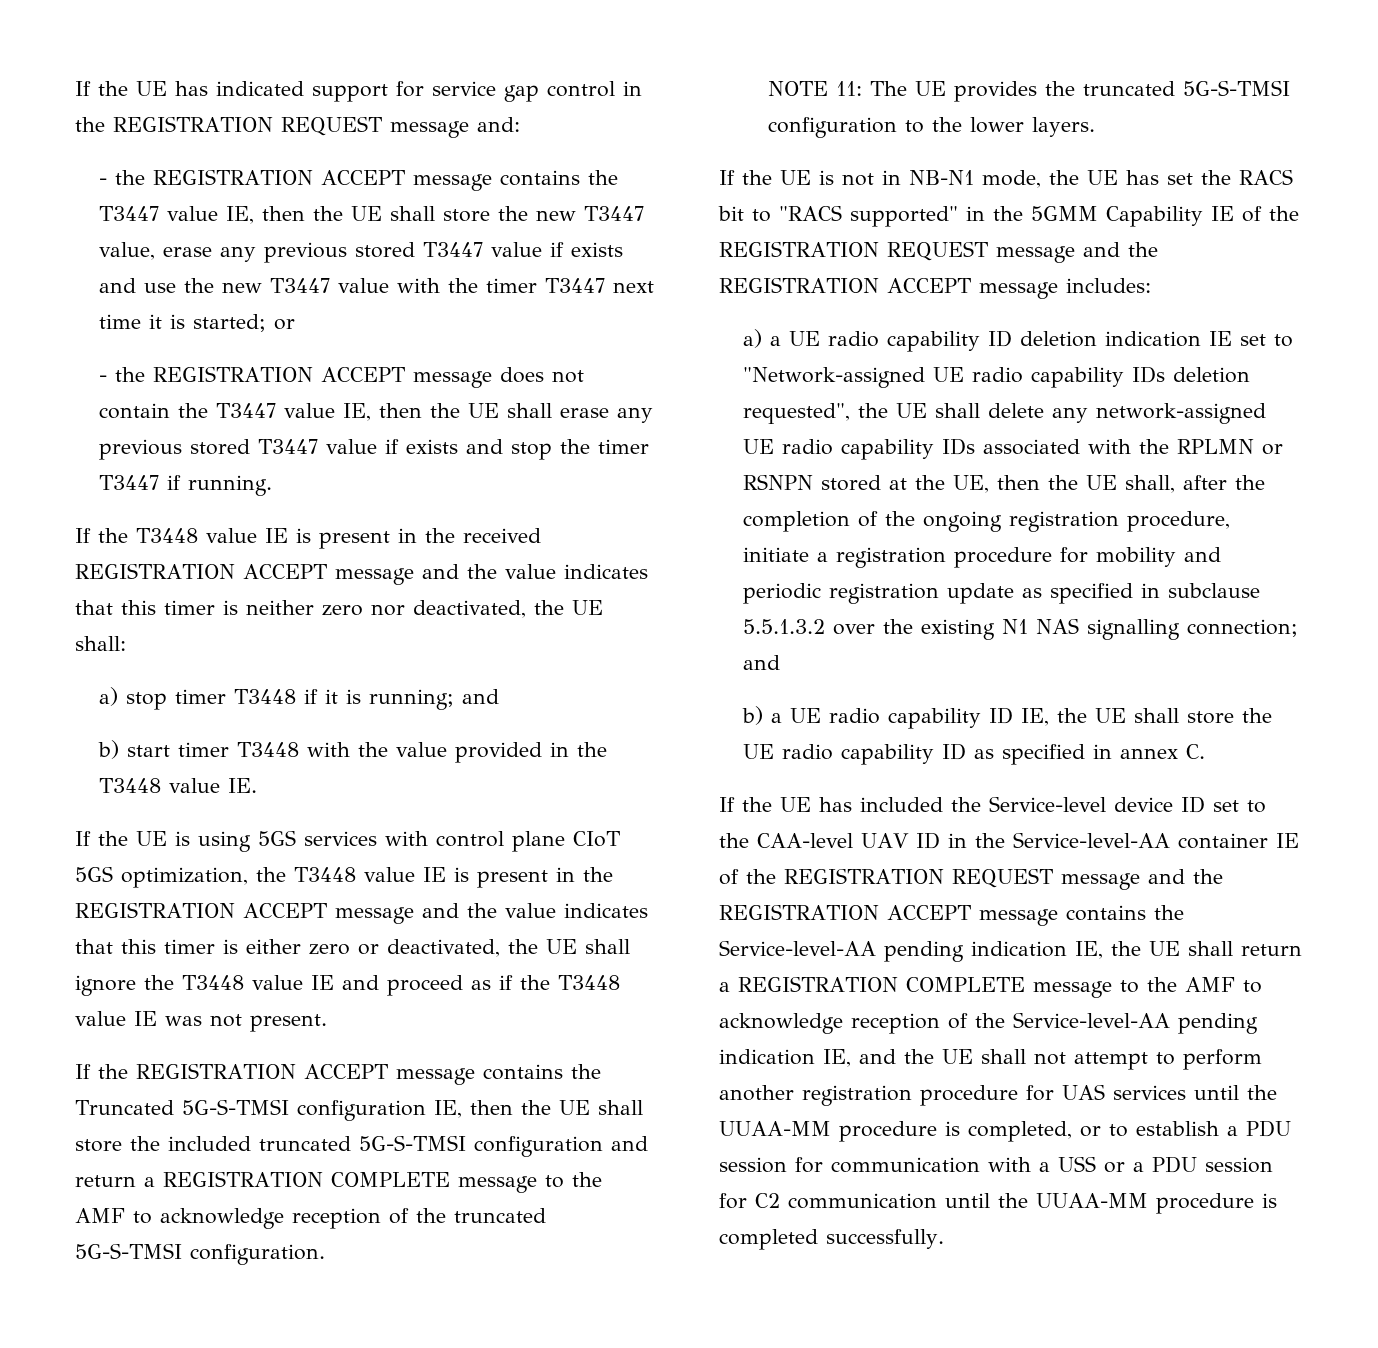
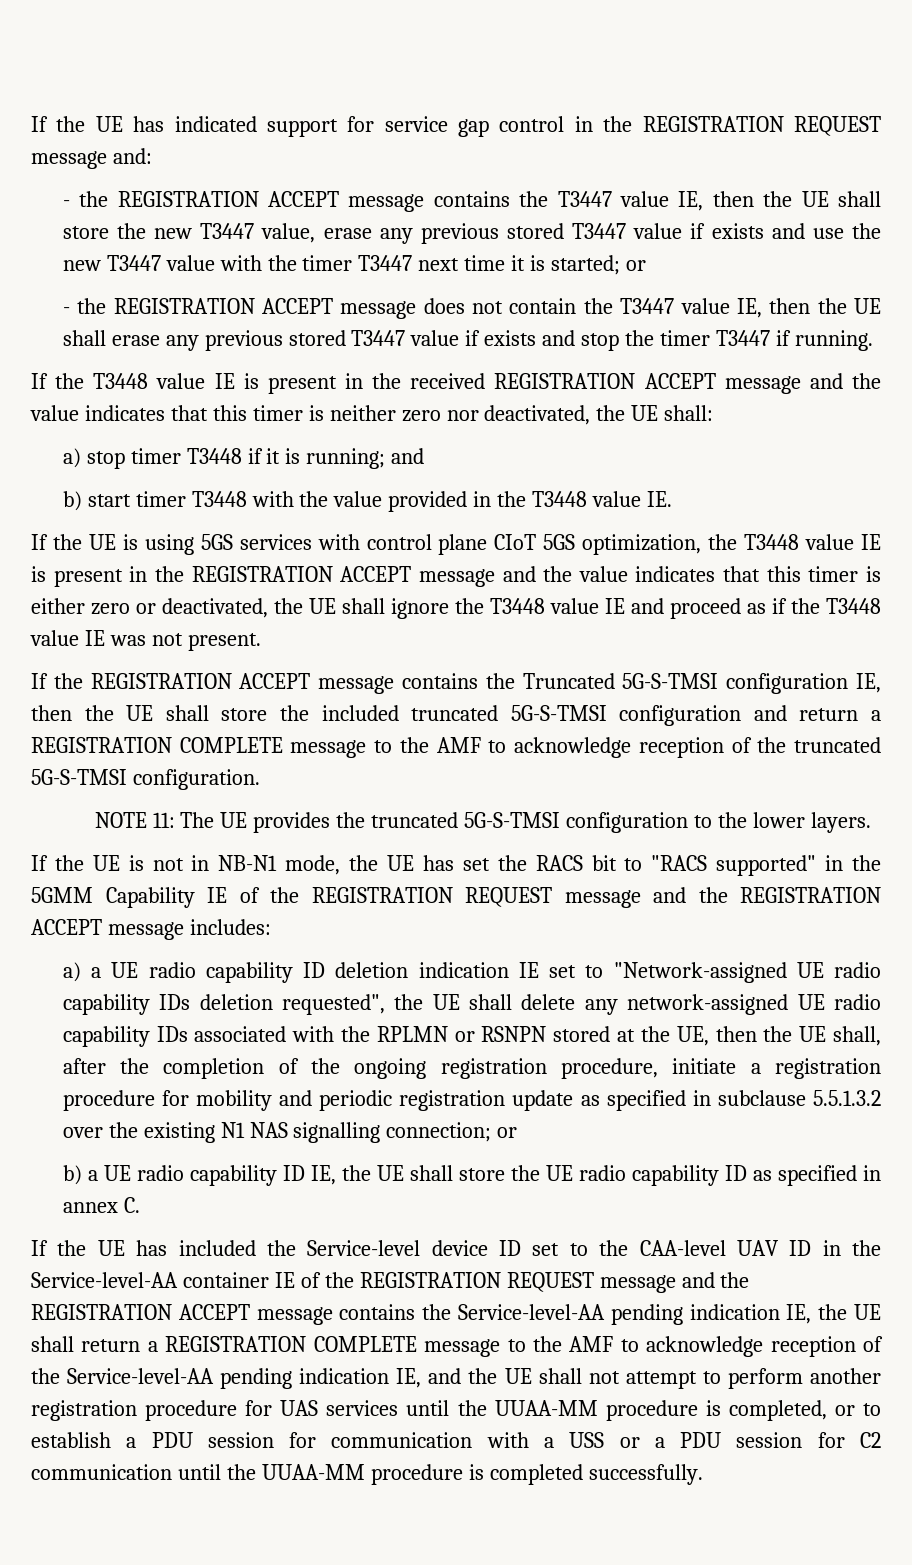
- a) a UE radio capability ID deletion indication IE set to "Network-assigned UE radio capability IDs deletion requested", the UE shall delete any network-assigned UE radio capability IDs associated with the RPLMN or RSNPN stored at the UE, then the UE shall, after the completion of the ongoing registration procedure, initiate a registration procedure for mobility and periodic registration update as specified in subclause 5.5.1.3.2 over the existing N1 NAS signalling connection; and
+ a) a UE radio capability ID deletion indication IE set to "Network-assigned UE radio capability IDs deletion requested", the UE shall delete any network-assigned UE radio capability IDs associated with the RPLMN or RSNPN stored at the UE, then the UE shall, after the completion of the ongoing registration procedure, initiate a registration procedure for mobility and periodic registration update as specified in subclause 5.5.1.3.2 over the existing N1 NAS signalling connection; or

